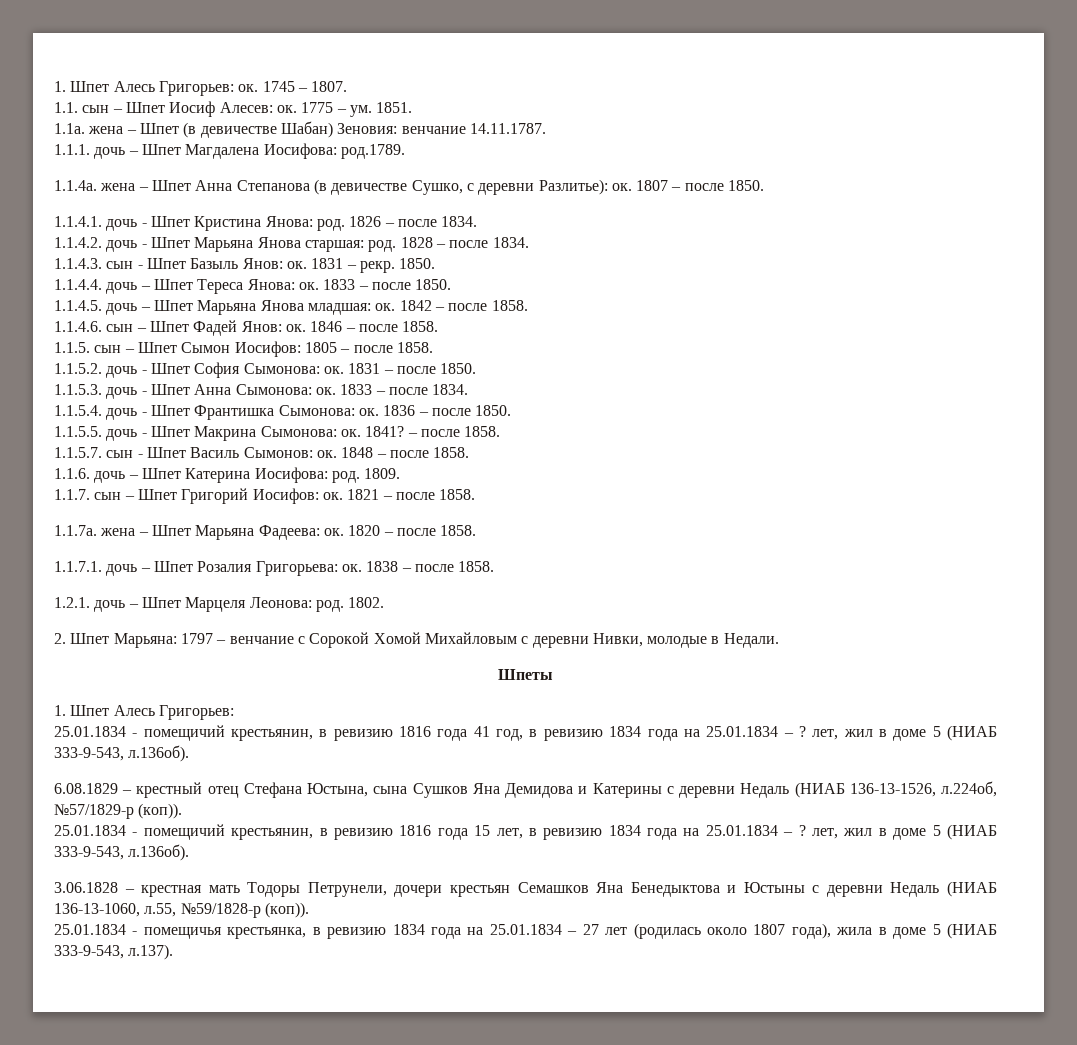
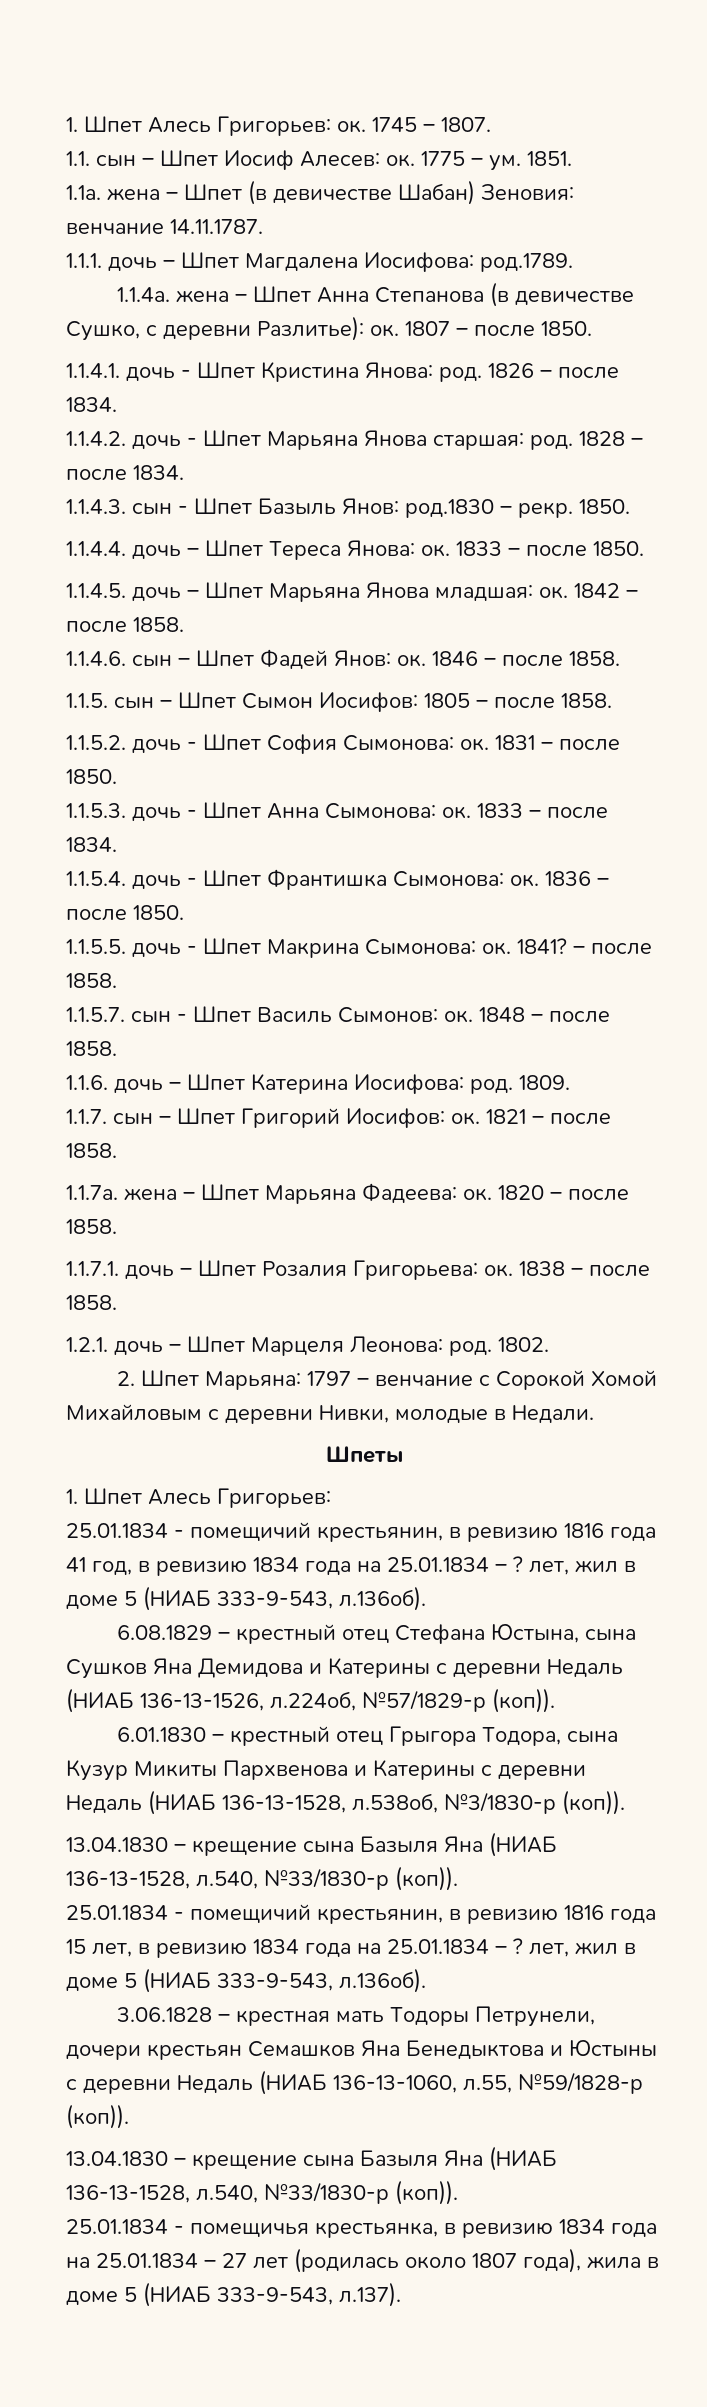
- 1.1.4.3. сын - Шпет Базыль Янов: ок. 1831 – рекр.
+ 1.1.4.3. сын - Шпет Базыль Янов: род.1830 – рекр.
+ 6.01.1830 – крестный отец Грыгора Тодора, сына Кузур Микиты Пархвенова и Катерины с деревни Недаль (НИАБ 136-13-1528, л.538об, №3/1830-р (коп)).
+ 13.04.1830 – крещение сына Базыля Яна (НИАБ 136-13-1528, л.540, №33/1830-р (коп)).
  3.06.1828 – крестная мать Тодоры Петрунели, дочери крестьян Семашков Яна Бенедыктова и Юстыны с деревни Недаль (НИАБ 136-13-1060, л.55, №59/1828-р (коп)).
+ 13.04.1830 – крещение сына Базыля Яна (НИАБ 136-13-1528, л.540, №33/1830-р (коп)).

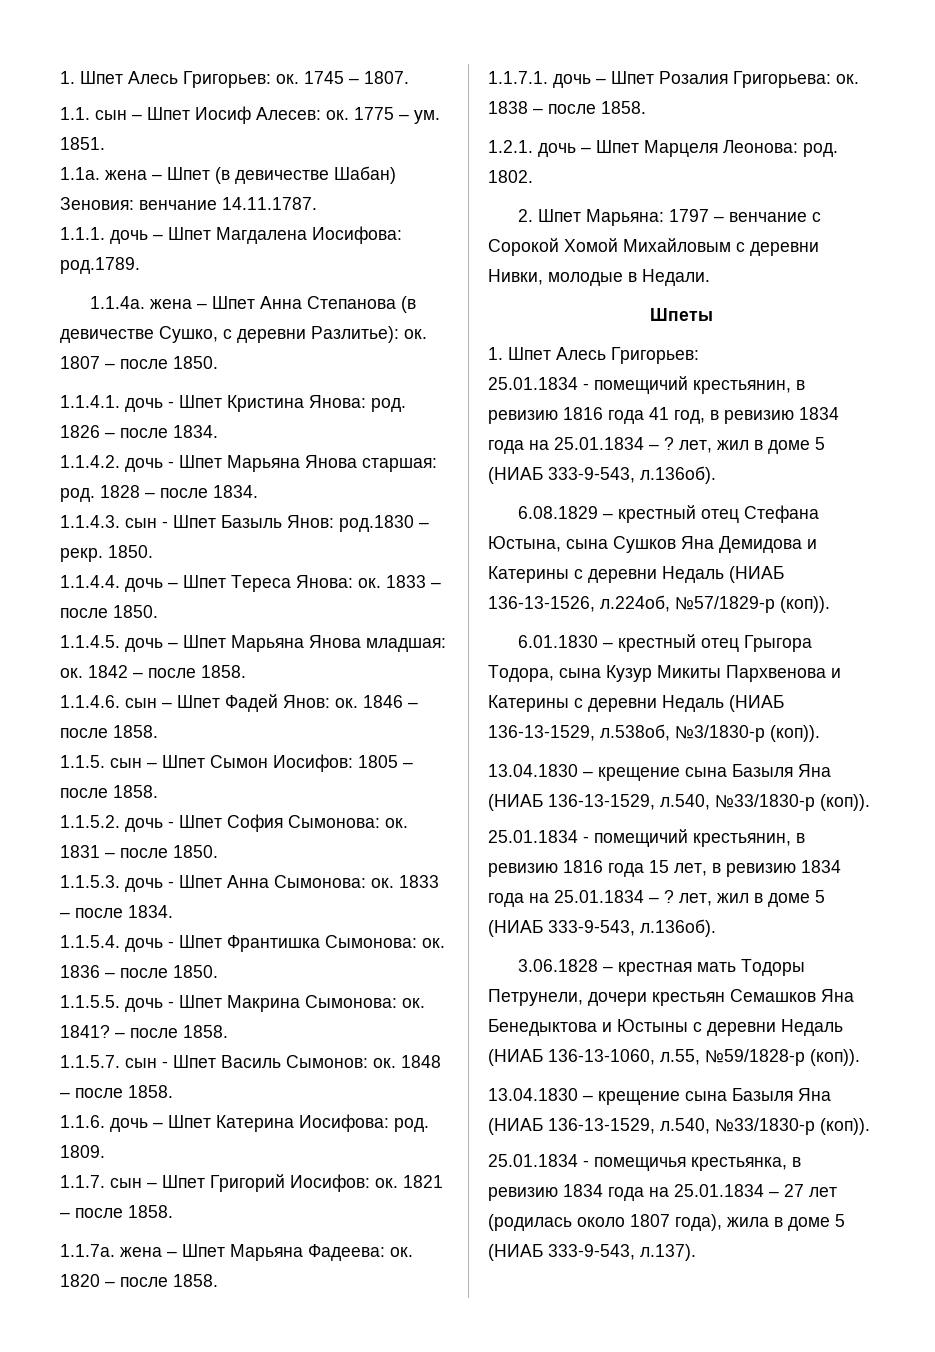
- 6.01.1830 – крестный отец Грыгора Тодора, сына Кузур Микиты Пархвенова и Катерины с деревни Недаль (НИАБ 136-13-1528, л.538об, №3/1830-р (коп)).
- 13.04.1830 – крещение сына Базыля Яна (НИАБ 136-13-1528, л.540, №33/1830-р (коп)).
+ 6.01.1830 – крестный отец Грыгора Тодора, сына Кузур Микиты Пархвенова и Катерины с деревни Недаль (НИАБ 136-13-1529, л.538об, №3/1830-р (коп)).
+ 13.04.1830 – крещение сына Базыля Яна (НИАБ 136-13-1529, л.540, №33/1830-р (коп)).
  3.06.1828 – крестная мать Тодоры Петрунели, дочери крестьян Семашков Яна Бенедыктова и Юстыны с деревни Недаль (НИАБ 136-13-1060, л.55, №59/1828-р (коп)).
- 13.04.1830 – крещение сына Базыля Яна (НИАБ 136-13-1528, л.540, №33/1830-р (коп)).
+ 13.04.1830 – крещение сына Базыля Яна (НИАБ 136-13-1529, л.540, №33/1830-р (коп)).

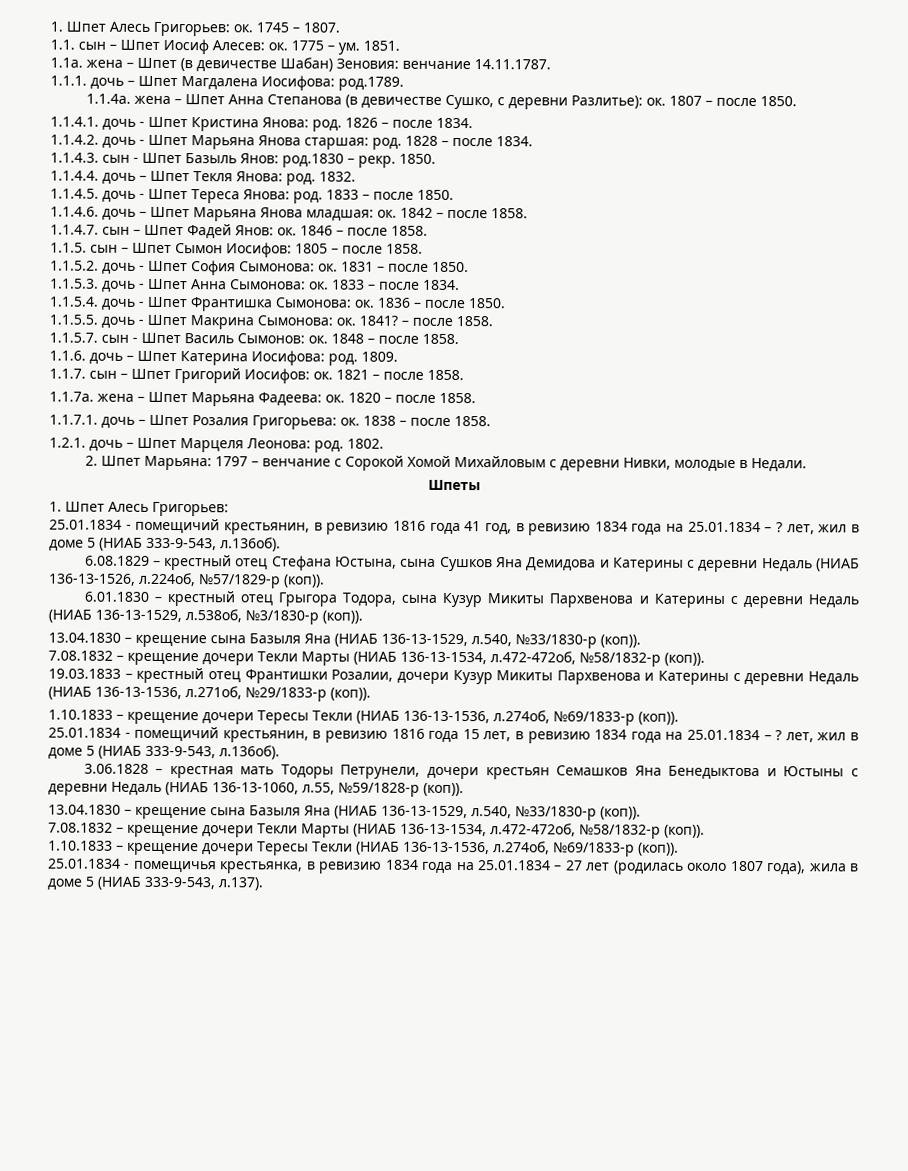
- 1.1.4.4. дочь – Шпет Тереса Янова: ок.
+ 1.1.4.4. дочь – Шпет Текля Янова: род. 1832.
+ 1.1.4.5. дочь - Шпет Тереса Янова: род.
- 1.1.4.5. дочь – Шпет Марьяна Янова младшая: ок.
+ 1.1.4.6. дочь – Шпет Марьяна Янова младшая: ок.
- 1.1.4.6. сын – Шпет Фадей Янов: ок.
+ 1.1.4.7. сын – Шпет Фадей Янов: ок.
  6.01.1830 – крестный отец Грыгора Тодора, сына Кузур Микиты Пархвенова и Катерины с деревни Недаль (НИАБ 136-13-1529, л.538об, №3/1830-р (коп)).
  13.04.1830 – крещение сына Базыля Яна (НИАБ 136-13-1529, л.540, №33/1830-р (коп)).
+ 7.08.1832 – крещение дочери Текли Марты (НИАБ 136-13-1534, л.472-472об, №58/1832-р (коп)).
+ 19.03.1833 – крестный отец Франтишки Розалии, дочери Кузур Микиты Пархвенова и Катерины с деревни Недаль (НИАБ 136-13-1536, л.271об, №29/1833-р (коп)).
+ 1.10.1833 – крещение дочери Тересы Текли (НИАБ 136-13-1536, л.274об, №69/1833-р (коп)).
  3.06.1828 – крестная мать Тодоры Петрунели, дочери крестьян Семашков Яна Бенедыктова и Юстыны с деревни Недаль (НИАБ 136-13-1060, л.55, №59/1828-р (коп)).
  13.04.1830 – крещение сына Базыля Яна (НИАБ 136-13-1529, л.540, №33/1830-р (коп)).
+ 7.08.1832 – крещение дочери Текли Марты (НИАБ 136-13-1534, л.472-472об, №58/1832-р (коп)).
+ 1.10.1833 – крещение дочери Тересы Текли (НИАБ 136-13-1536, л.274об, №69/1833-р (коп)).

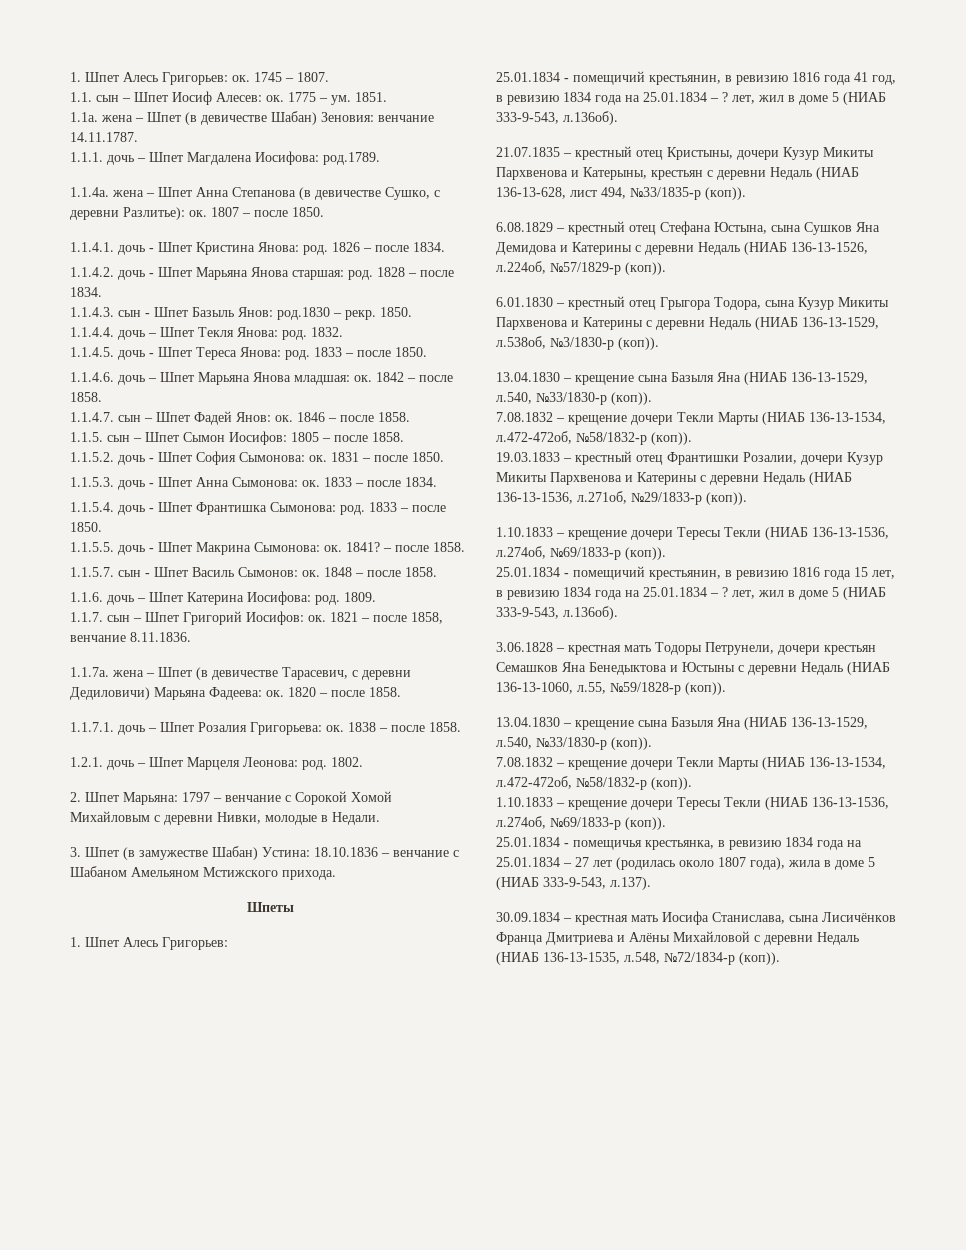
- 1.1.5.4. дочь - Шпет Франтишка Сымонова: ок. 1836 – после 1850.
+ 1.1.5.4. дочь - Шпет Франтишка Сымонова: род. 1833 – после 1850.
- 1821 – после 1858.
+ 1821 – после 1858, венчание 8.11.1836.
- 1.1.7а. жена – Шпет Марьяна Фадеева: ок.
+ 1.1.7а. жена – Шпет (в девичестве Тарасевич, с деревни Дедиловичи) Марьяна Фадеева: ок.
+ 3. Шпет (в замужестве Шабан) Устина: 18.10.1836 – венчание с Шабаном Амельяном Мстижского прихода.
+ 21.07.1835 – крестный отец Кристыны, дочери Кузур Микиты Пархвенова и Катерыны, крестьян с деревни Недаль (НИАБ 136-13-628, лист 494, №33/1835-р (коп)).
+ 30.09.1834 – крестная мать Иосифа Станислава, сына Лисичёнков Франца Дмитриева и Алёны Михайловой с деревни Недаль (НИАБ 136-13-1535, л.548, №72/1834-р (коп)).

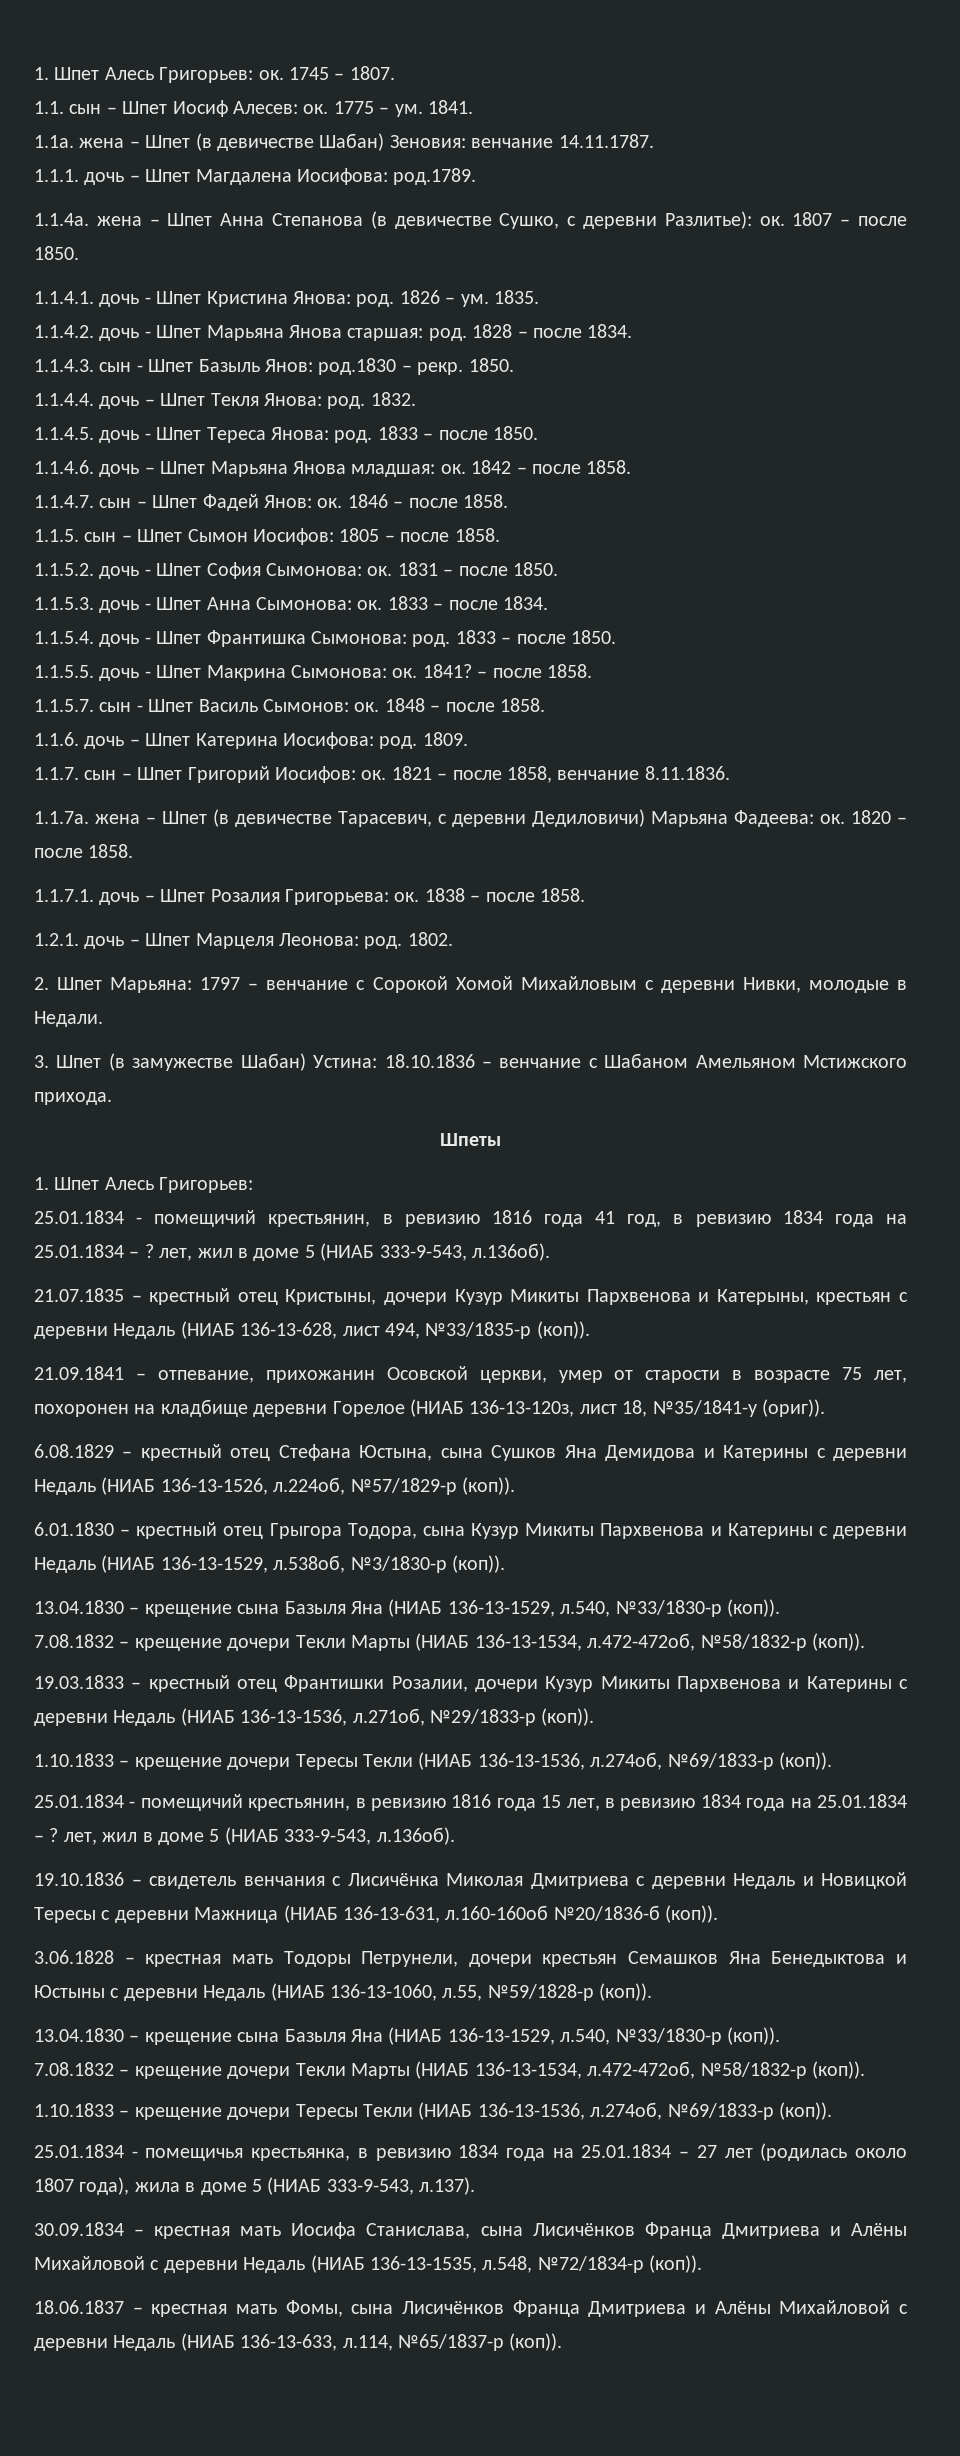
- 1851.
+ 1841.
- 1826 – после 1834.
+ 1826 – ум. 1835.
+ 21.09.1841 – отпевание, прихожанин Осовской церкви, умер от старости в возрасте 75 лет, похоронен на кладбище деревни Горелое (НИАБ 136-13-120з, лист 18, №35/1841-у (ориг)).
+ 19.10.1836 – свидетель венчания с Лисичёнка Миколая Дмитриева с деревни Недаль и Новицкой Тересы с деревни Мажница (НИАБ 136-13-631, л.160-160об №20/1836-б (коп)).
+ 18.06.1837 – крестная мать Фомы, сына Лисичёнков Франца Дмитриева и Алёны Михайловой с деревни Недаль (НИАБ 136-13-633, л.114, №65/1837-р (коп)).

